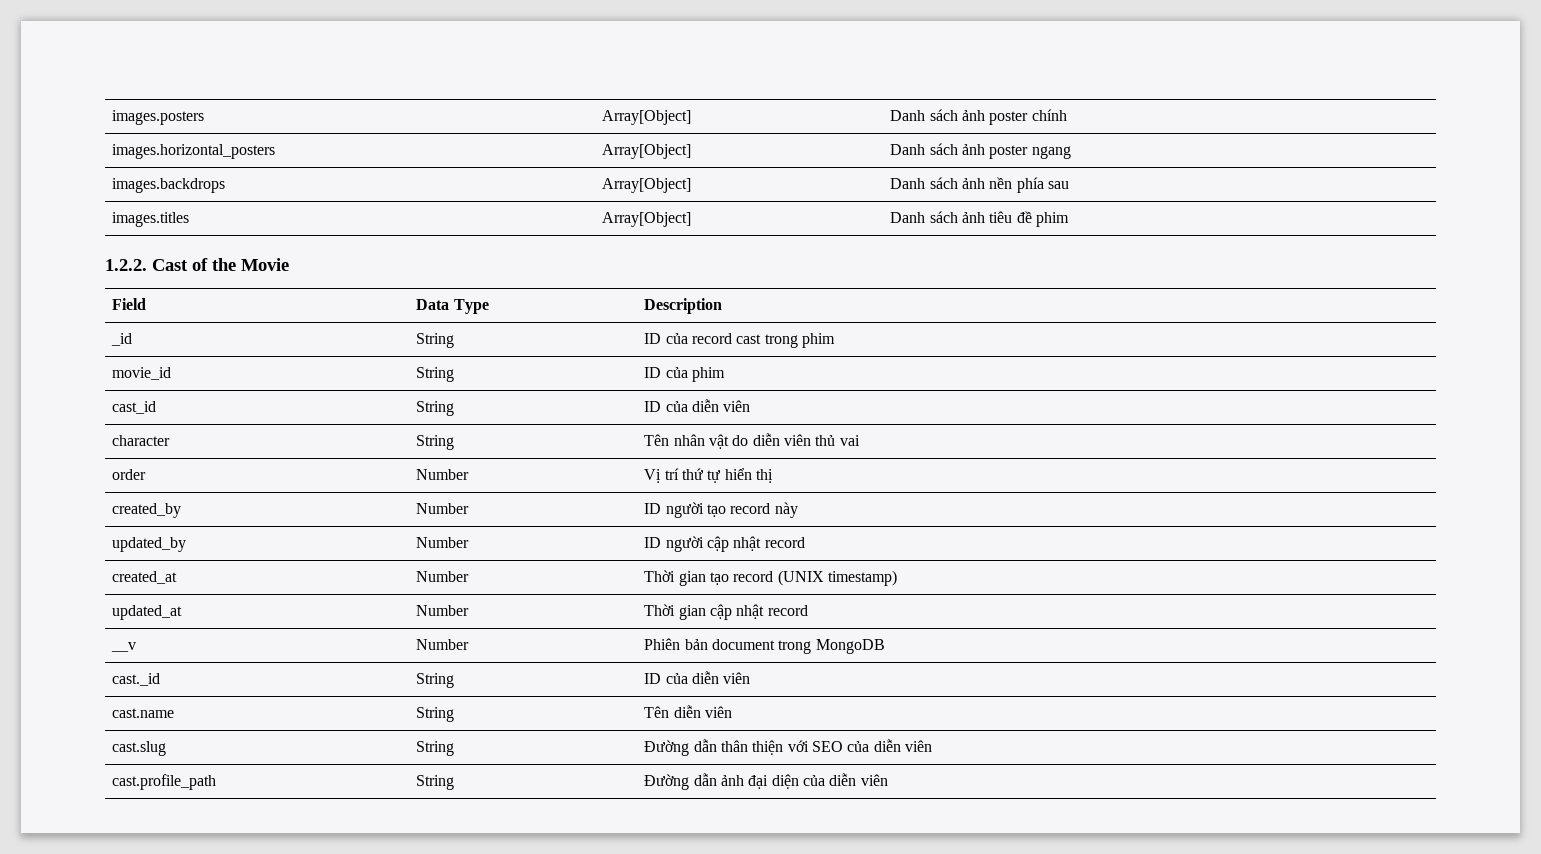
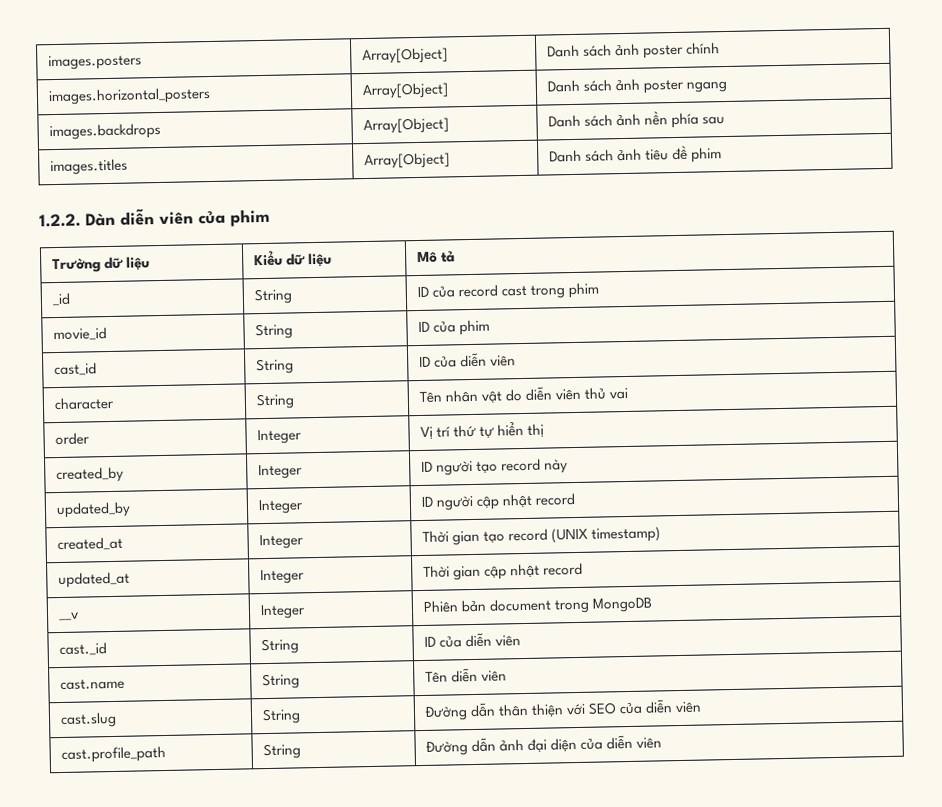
- 1.2.2. Cast of the Movie
- Field | Data Type | Description
+ 1.2.2. Dàn diễn viên của phim
+ Trường dữ liệu | Kiểu dữ liệu | Mô tả
- order | Number | Vị trí thứ tự hiển thị
+ order | Integer | Vị trí thứ tự hiển thị
- created_by | Number | ID người tạo record này
+ created_by | Integer | ID người tạo record này
- updated_by | Number | ID người cập nhật record
+ updated_by | Integer | ID người cập nhật record
- created_at | Number | Thời gian tạo record (UNIX timestamp)
+ created_at | Integer | Thời gian tạo record (UNIX timestamp)
- updated_at | Number | Thời gian cập nhật record
+ updated_at | Integer | Thời gian cập nhật record
- __v | Number | Phiên bản document trong MongoDB
+ __v | Integer | Phiên bản document trong MongoDB

